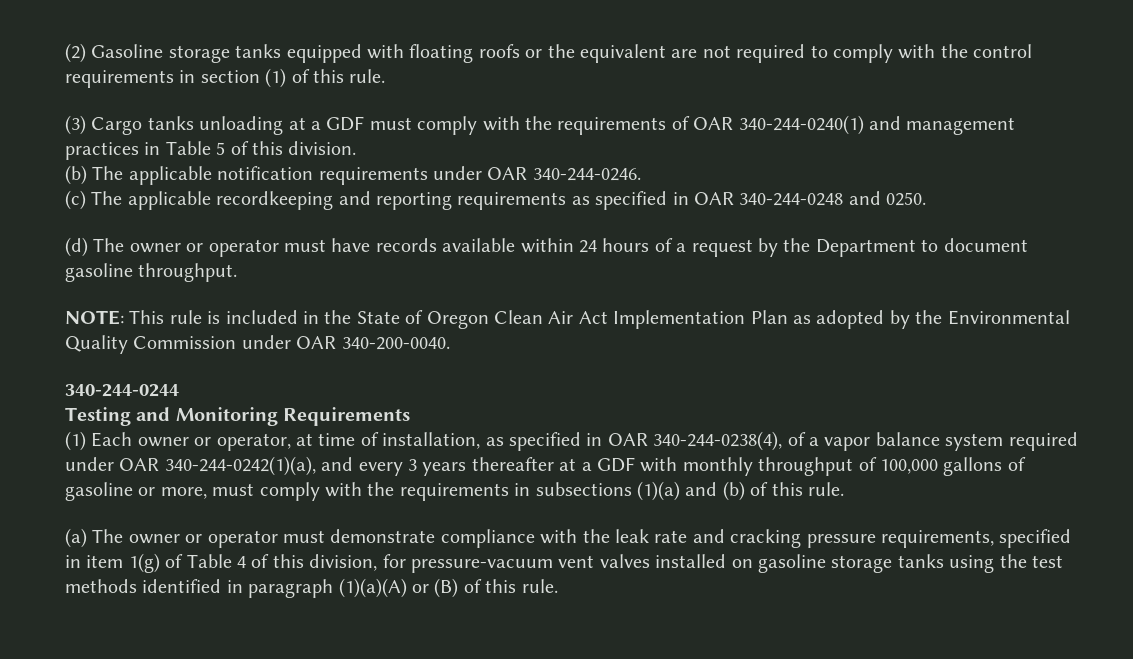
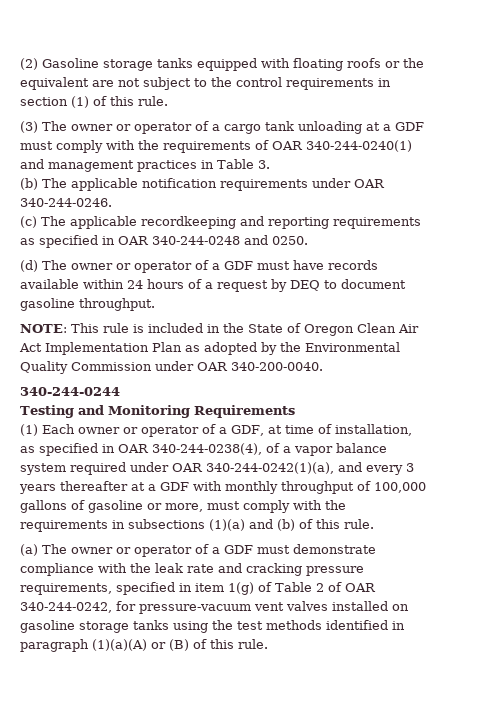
- (2) Gasoline storage tanks equipped with floating roofs or the equivalent are not required to comply with the control requirements in section (1) of this rule.
+ (2) Gasoline storage tanks equipped with floating roofs or the equivalent are not subject to the control requirements in section (1) of this rule.
- (3) Cargo tanks unloading at a GDF must comply with the requirements of OAR 340-244-0240(1) and management practices in Table 5 of this division.
+ (3) The owner or operator of a cargo tank unloading at a GDF must comply with the requirements of OAR 340-244-0240(1) and management practices in Table 3.
- (d) The owner or operator must have records available within 24 hours of a request by the Department to document gasoline throughput.
+ (d) The owner or operator of a GDF must have records available within 24 hours of a request by DEQ to document gasoline throughput.
- (1) Each owner or operator, at time of installation, as specified in OAR 340-244-0238(4), of a vapor balance system required under OAR 340-244-0242(1)(a), and every 3 years thereafter at a GDF with monthly throughput of 100,000 gallons of gasoline or more, must comply with the requirements in subsections (1)(a) and (b) of this rule.
+ (1) Each owner or operator of a GDF, at time of installation, as specified in OAR 340-244-0238(4), of a vapor balance system required under OAR 340-244-0242(1)(a), and every 3 years thereafter at a GDF with monthly throughput of 100,000 gallons of gasoline or more, must comply with the requirements in subsections (1)(a) and (b) of this rule.
- (a) The owner or operator must demonstrate compliance with the leak rate and cracking pressure requirements, specified in item 1(g) of Table 4 of this division, for pressure-vacuum vent valves installed on gasoline storage tanks using the test methods identified in paragraph (1)(a)(A) or (B) of this rule.
+ (a) The owner or operator of a GDF must demonstrate compliance with the leak rate and cracking pressure requirements, specified in item 1(g) of Table 2 of OAR 340-244-0242, for pressure-vacuum vent valves installed on gasoline storage tanks using the test methods identified in paragraph (1)(a)(A) or (B) of this rule.

